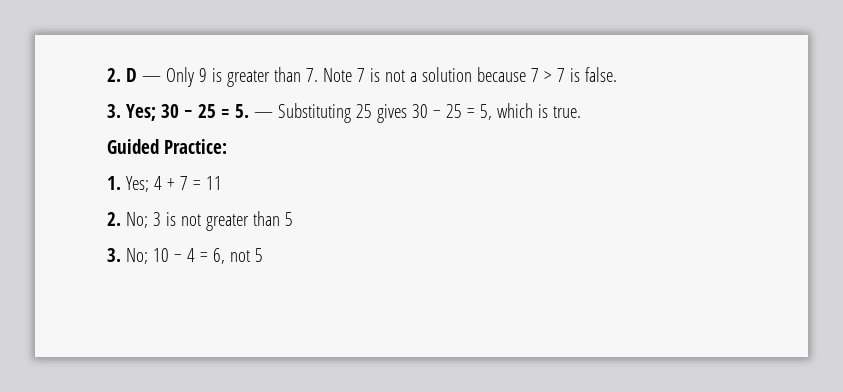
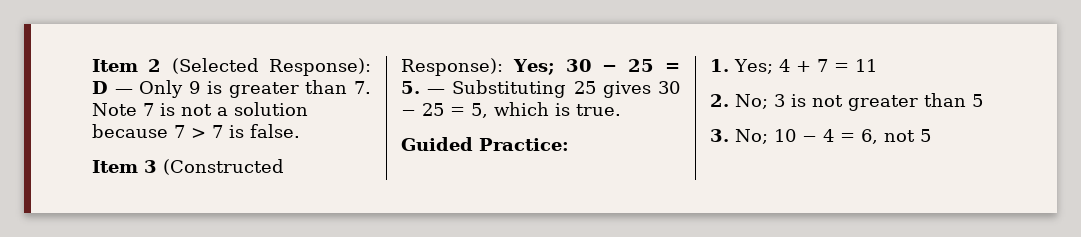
- 2. D — Only 9 is greater than 7. Note 7 is not a solution because 7 > 7 is false.
+ Item 2 (Selected Response): D — Only 9 is greater than 7. Note 7 is not a solution because 7 > 7 is false.
- 3. Yes; 30 − 25 = 5. — Substituting 25 gives 30 − 25 = 5, which is true.
+ Item 3 (Constructed Response): Yes; 30 − 25 = 5. — Substituting 25 gives 30 − 25 = 5, which is true.

